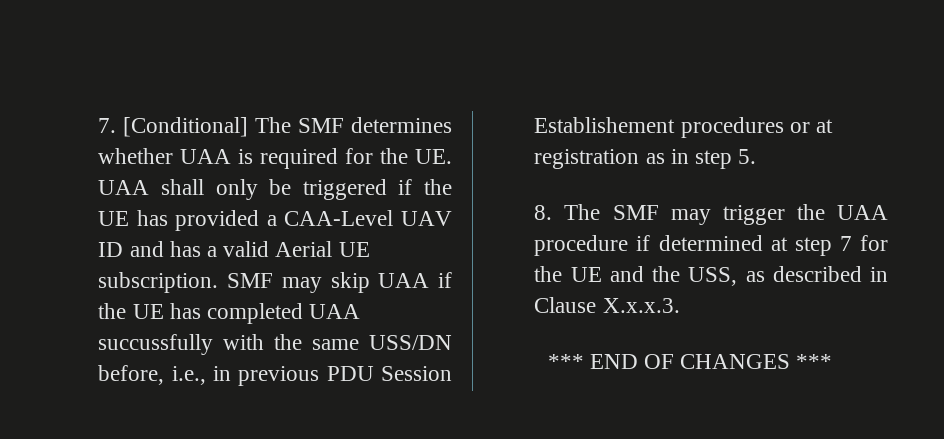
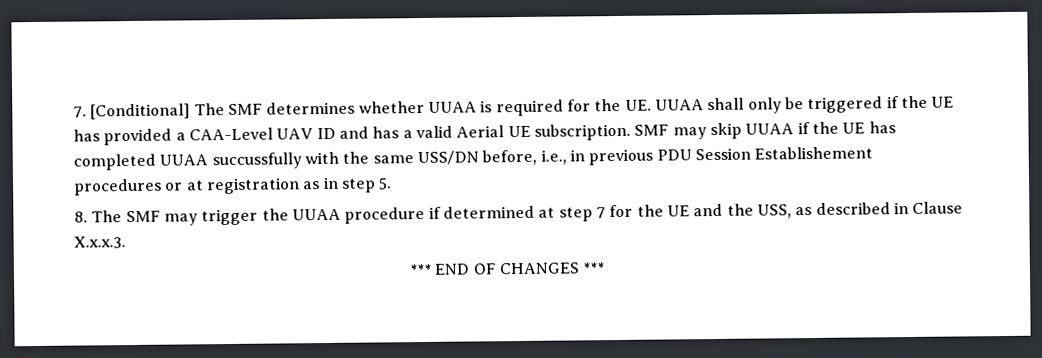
- 7. [Conditional] The SMF determines whether UAA is required for the UE. UAA shall only be triggered if the UE has provided a CAA-Level UAV ID and has a valid Aerial UE subscription.
+ 7. [Conditional] The SMF determines whether UUAA is required for the UE. UUAA shall only be triggered if the UE has provided a CAA-Level UAV ID and has a valid Aerial UE subscription.
- SMF may skip UAA if the UE has completed UAA succussfully with the same USS/DN before, i.e., in previous PDU Session Establishement procedures or at registration as in step 5.
+ SMF may skip UUAA if the UE has completed UUAA succussfully with the same USS/DN before, i.e., in previous PDU Session Establishement procedures or at registration as in step 5.
- 8. The SMF may trigger the UAA procedure if determined at step 7 for the UE and the USS, as described in Clause X.x.x.3.
+ 8. The SMF may trigger the UUAA procedure if determined at step 7 for the UE and the USS, as described in Clause X.x.x.3.

